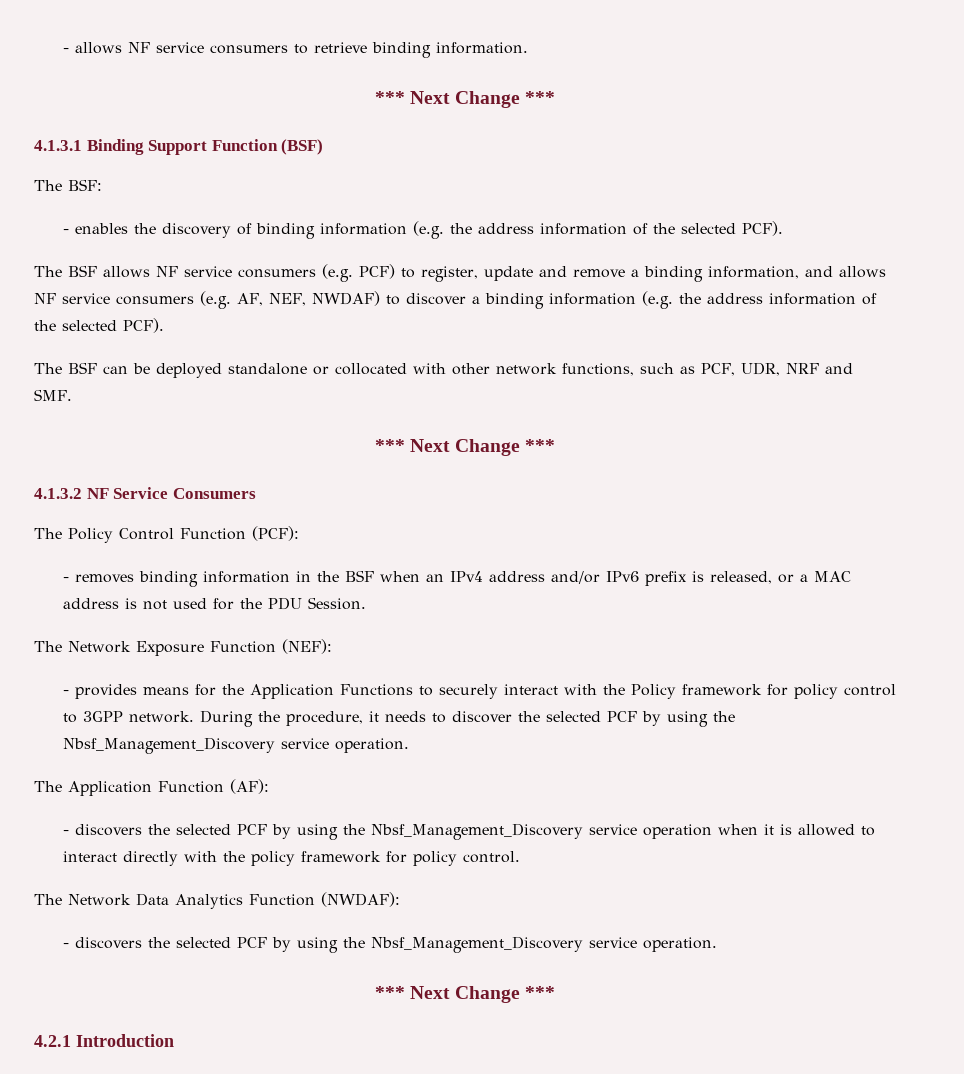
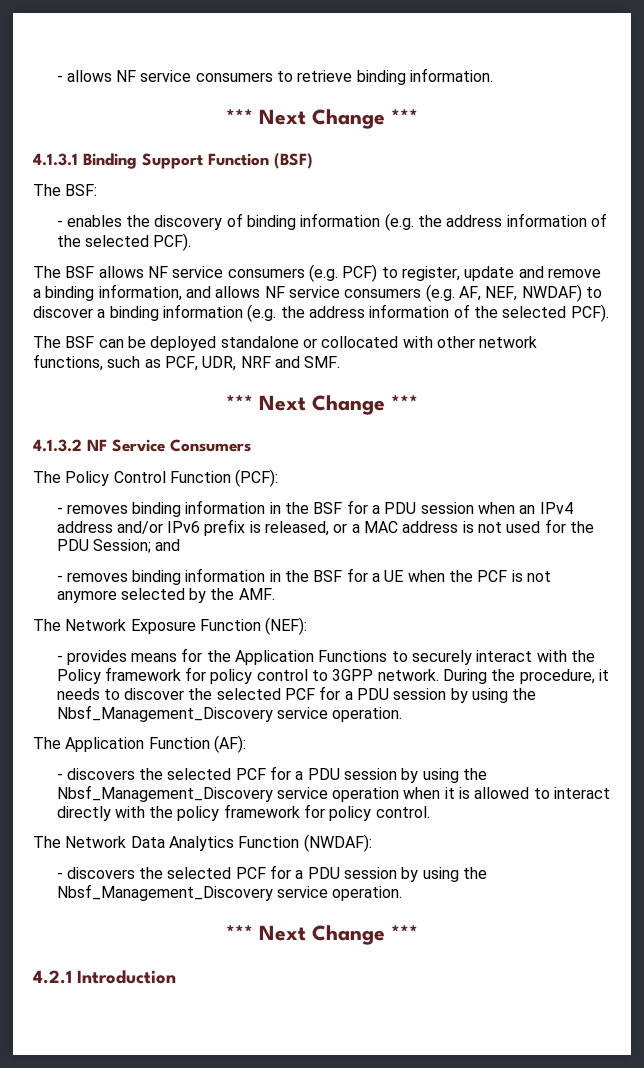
- - removes binding information in the BSF when an IPv4 address and/or IPv6 prefix is released, or a MAC address is not used for the PDU Session.
+ - removes binding information in the BSF for a PDU session when an IPv4 address and/or IPv6 prefix is released, or a MAC address is not used for the PDU Session; and
+ - removes binding information in the BSF for a UE when the PCF is not anymore selected by the AMF.
- During the procedure, it needs to discover the selected PCF by using the Nbsf_Management_Discovery service operation.
+ During the procedure, it needs to discover the selected PCF for a PDU session by using the Nbsf_Management_Discovery service operation.
- - discovers the selected PCF by using the Nbsf_Management_Discovery service operation when it is allowed to interact directly with the policy framework for policy control.
+ - discovers the selected PCF for a PDU session by using the Nbsf_Management_Discovery service operation when it is allowed to interact directly with the policy framework for policy control.
- - discovers the selected PCF by using the Nbsf_Management_Discovery service operation.
+ - discovers the selected PCF for a PDU session by using the Nbsf_Management_Discovery service operation.

